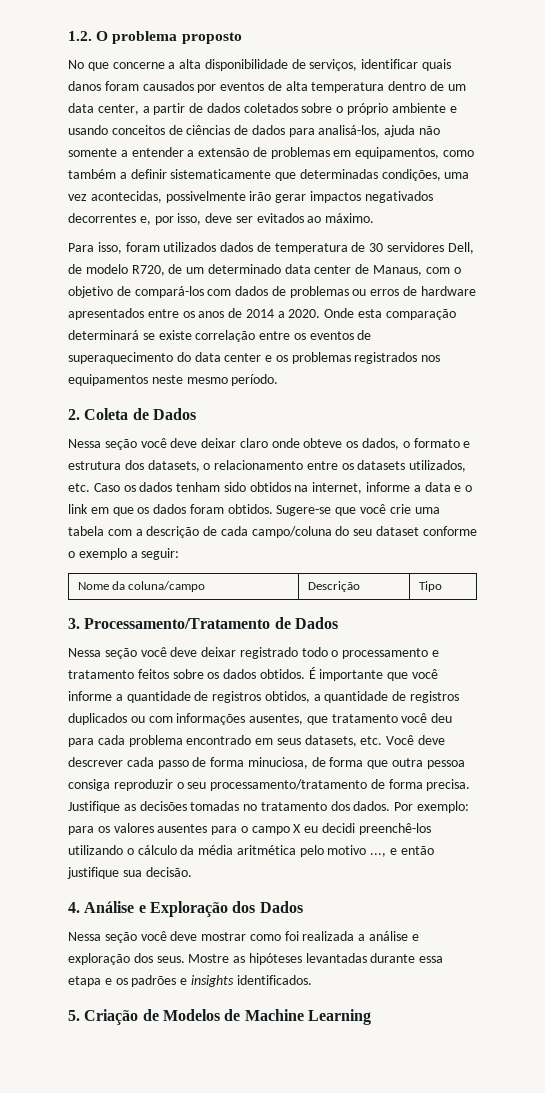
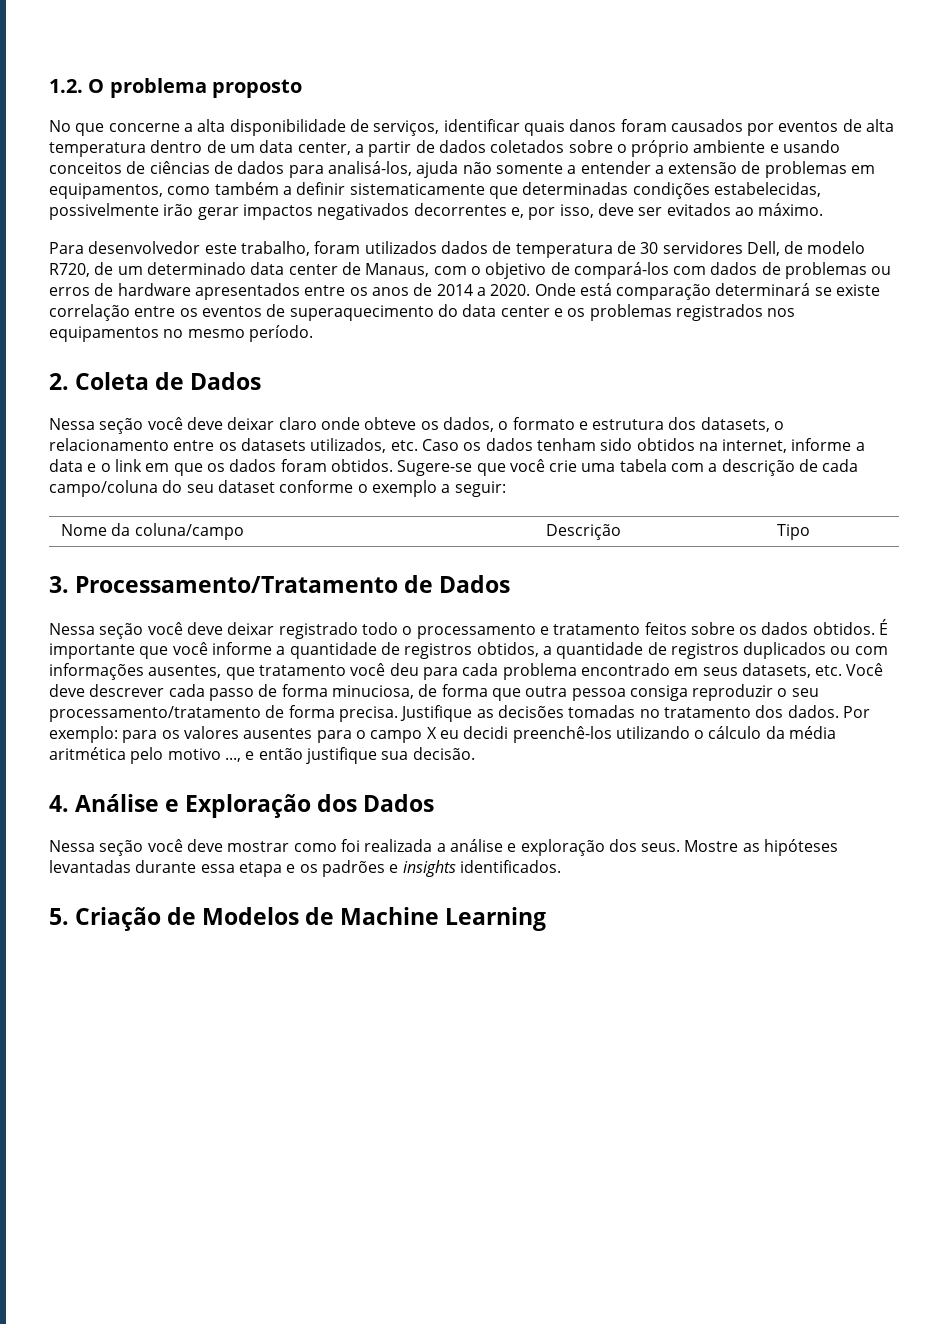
- No que concerne a alta disponibilidade de serviços, identificar quais danos foram causados por eventos de alta temperatura dentro de um data center, a partir de dados coletados sobre o próprio ambiente e usando conceitos de ciências de dados para analisá-los, ajuda não somente a entender a extensão de problemas em equipamentos, como também a definir sistematicamente que determinadas condições, uma vez acontecidas, possivelmente irão gerar impactos negativados decorrentes e, por isso, deve ser evitados ao máximo.
+ No que concerne a alta disponibilidade de serviços, identificar quais danos foram causados por eventos de alta temperatura dentro de um data center, a partir de dados coletados sobre o próprio ambiente e usando conceitos de ciências de dados para analisá-los, ajuda não somente a entender a extensão de problemas em equipamentos, como também a definir sistematicamente que determinadas condições estabelecidas, possivelmente irão gerar impactos negativados decorrentes e, por isso, deve ser evitados ao máximo.
- Para isso, foram utilizados dados de temperatura de 30 servidores Dell, de modelo R720, de um determinado data center de Manaus, com o objetivo de compará-los com dados de problemas ou erros de hardware apresentados entre os anos de 2014 a 2020.
+ Para desenvolvedor este trabalho, foram utilizados dados de temperatura de 30 servidores Dell, de modelo R720, de um determinado data center de Manaus, com o objetivo de compará-los com dados de problemas ou erros de hardware apresentados entre os anos de 2014 a 2020.
- Onde esta comparação determinará se existe correlação entre os eventos de superaquecimento do data center e os problemas registrados nos equipamentos neste mesmo período.
+ Onde está comparação determinará se existe correlação entre os eventos de superaquecimento do data center e os problemas registrados nos equipamentos no mesmo período.

